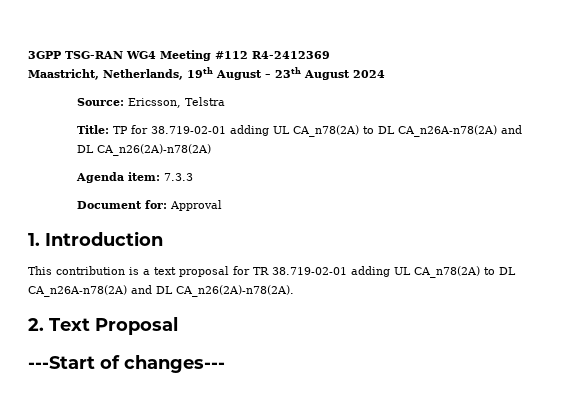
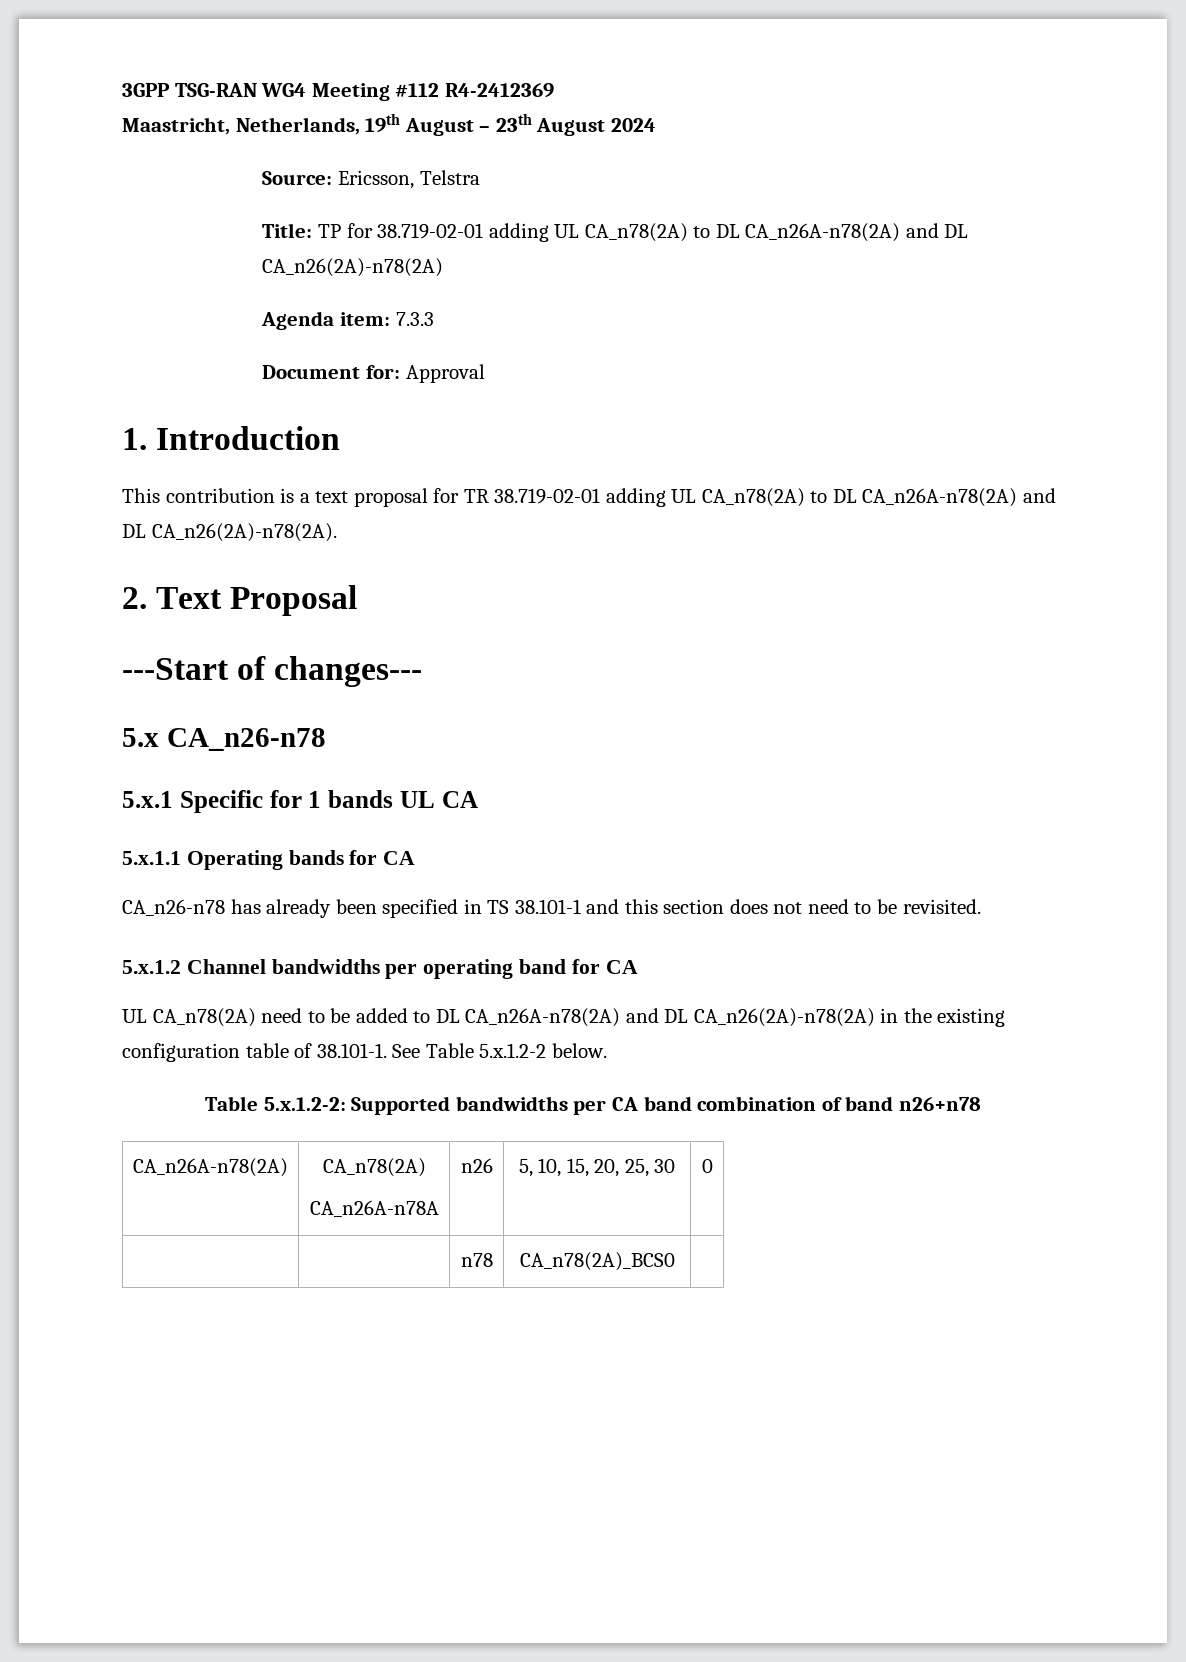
+ 5.x CA_n26-n78
+ 5.x.1 Specific for 1 bands UL CA
+ 5.x.1.1 Operating bands for CA
+ CA_n26-n78 has already been specified in TS 38.101-1 and this section does not need to be revisited.
+ 5.x.1.2 Channel bandwidths per operating band for CA
+ UL CA_n78(2A) need to be added to DL CA_n26A-n78(2A) and DL CA_n26(2A)-n78(2A) in the existing configuration table of 38.101-1. See Table 5.x.1.2-2 below.
+ Table 5.x.1.2-2: Supported bandwidths per CA band combination of band n26+n78
+ CA_n26A-n78(2A) | CA_n78(2A)
+ CA_n26A-n78A | n26 | 5, 10, 15, 20, 25, 30 | 0
+ | | n78 | CA_n78(2A)_BCS0 |

